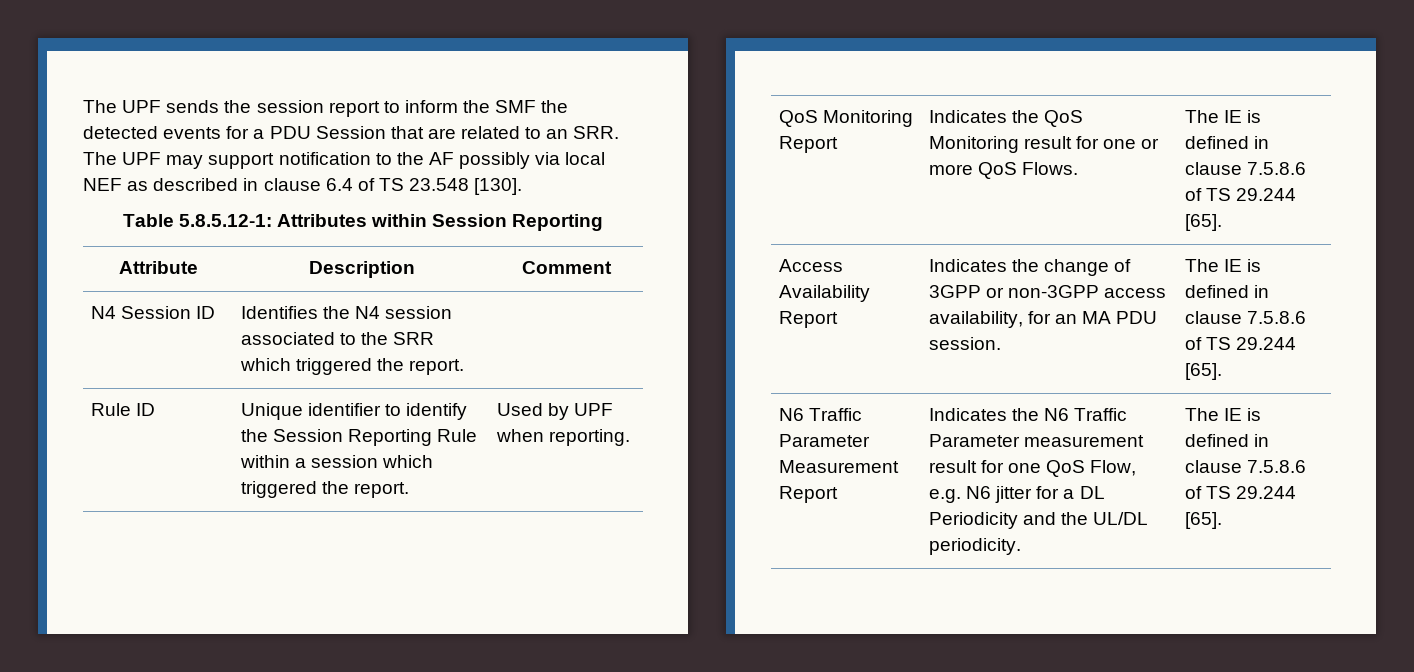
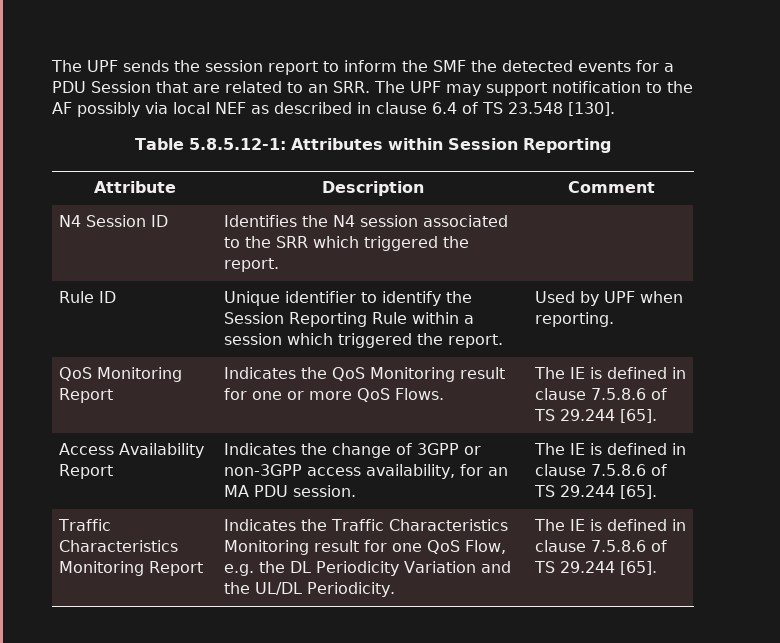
- N6 Traffic Parameter Measurement Report | Indicates the N6 Traffic Parameter measurement result for one QoS Flow, e.g. N6 jitter for a DL Periodicity and the UL/DL periodicity. | The IE is defined in clause 7.5.8.6 of TS 29.244 [65].
+ Traffic Characteristics Monitoring Report | Indicates the Traffic Characteristics Monitoring result for one QoS Flow, e.g. the DL Periodicity Variation and the UL/DL Periodicity. | The IE is defined in clause 7.5.8.6 of TS 29.244 [65].

